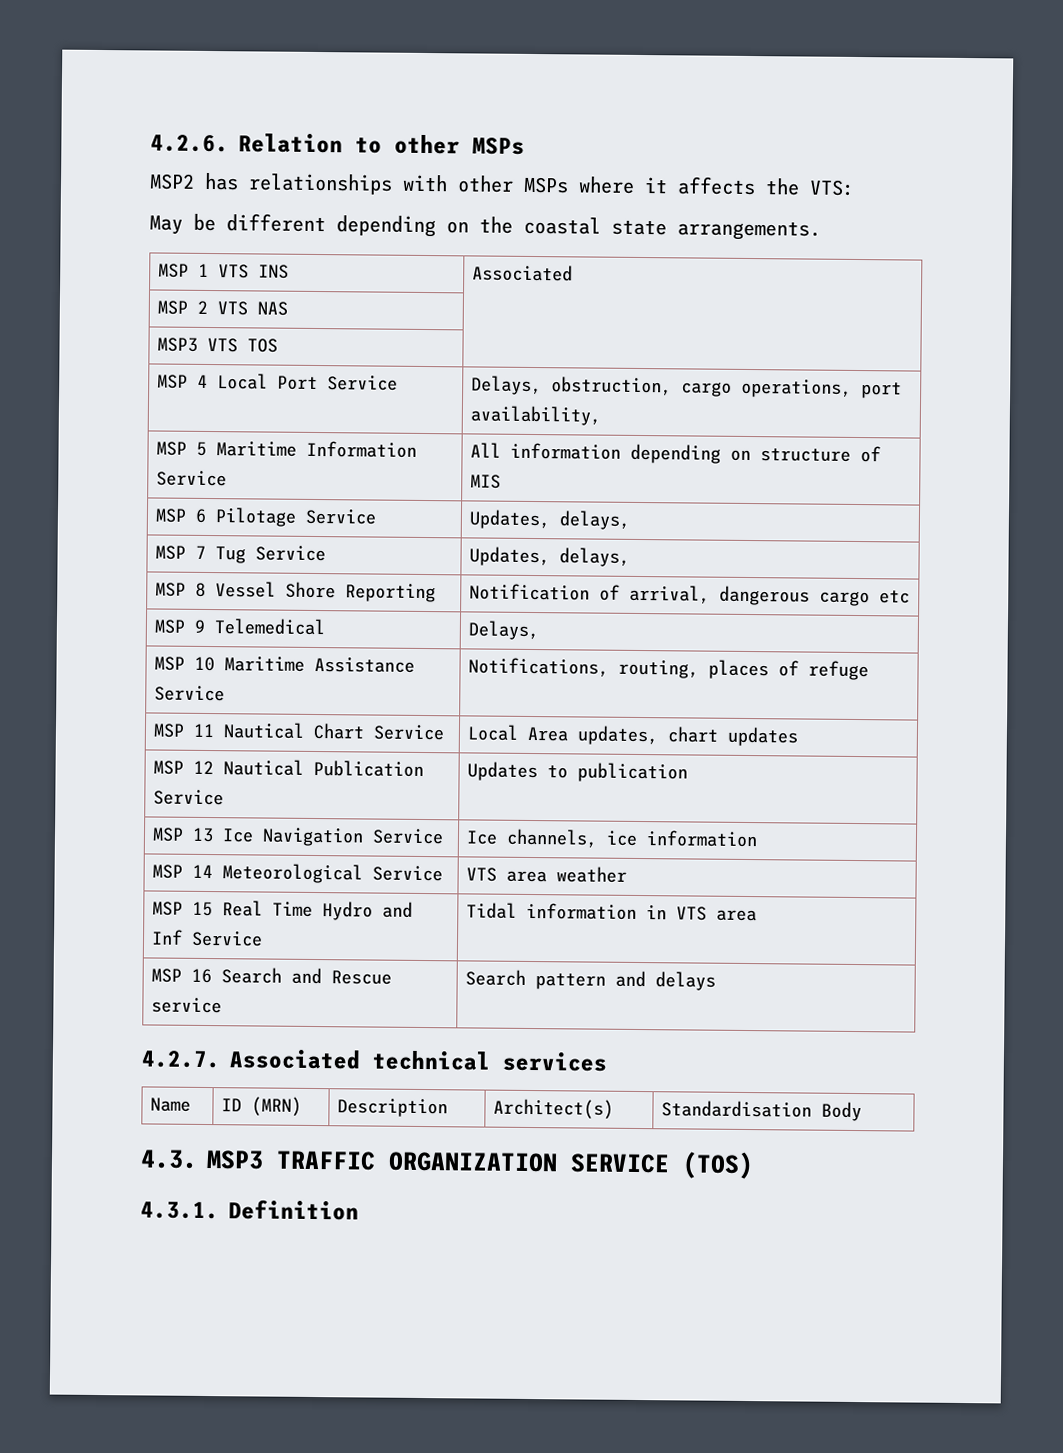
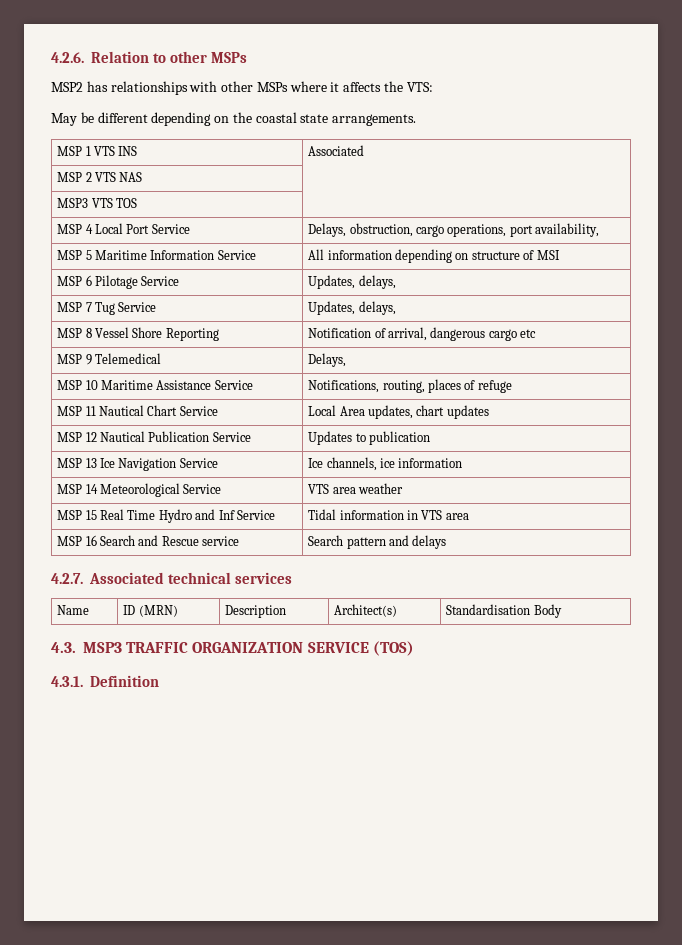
- MSP 5 Maritime Information Service | All information depending on structure of MIS
+ MSP 5 Maritime Information Service | All information depending on structure of MSI

